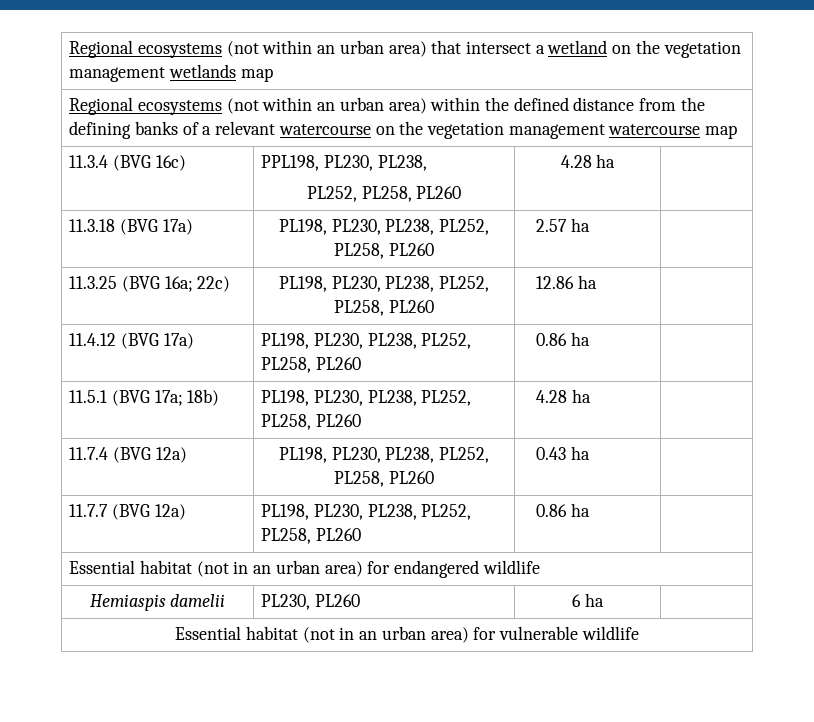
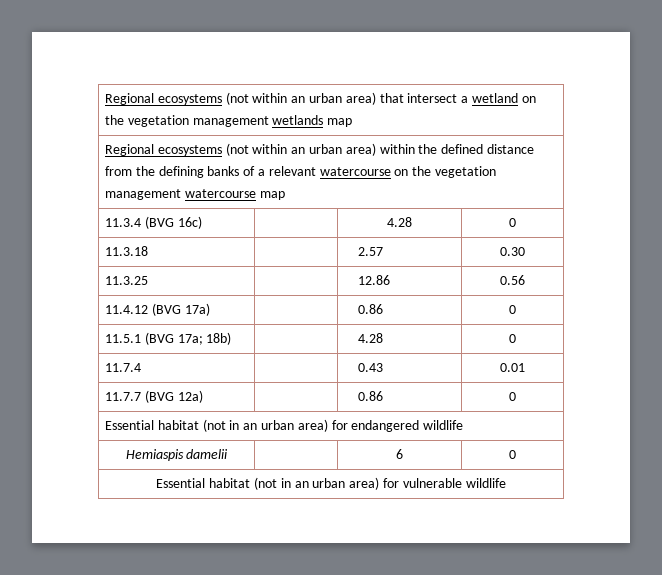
- 11.3.4 (BVG 16c) | PPL198, PL230, PL238,
- PL252, PL258, PL260 | 4.28 ha |
+ 11.3.4 (BVG 16c) | | 4.28 | 0
- 11.3.18 (BVG 17a) | PL198, PL230, PL238, PL252, PL258, PL260 | 2.57 ha |
+ 11.3.18 | | 2.57 | 0.30
- 11.3.25 (BVG 16a; 22c) | PL198, PL230, PL238, PL252, PL258, PL260 | 12.86 ha |
+ 11.3.25 | | 12.86 | 0.56
- 11.4.12 (BVG 17a) | PL198, PL230, PL238, PL252, PL258, PL260 | 0.86 ha |
+ 11.4.12 (BVG 17a) | | 0.86 | 0
- 11.5.1 (BVG 17a; 18b) | PL198, PL230, PL238, PL252, PL258, PL260 | 4.28 ha |
+ 11.5.1 (BVG 17a; 18b) | | 4.28 | 0
- 11.7.4 (BVG 12a) | PL198, PL230, PL238, PL252, PL258, PL260 | 0.43 ha |
+ 11.7.4 | | 0.43 | 0.01
- 11.7.7 (BVG 12a) | PL198, PL230, PL238, PL252, PL258, PL260 | 0.86 ha |
+ 11.7.7 (BVG 12a) | | 0.86 | 0
- Hemiaspis damelii | PL230, PL260 | 6 ha |
+ Hemiaspis damelii | | 6 | 0

